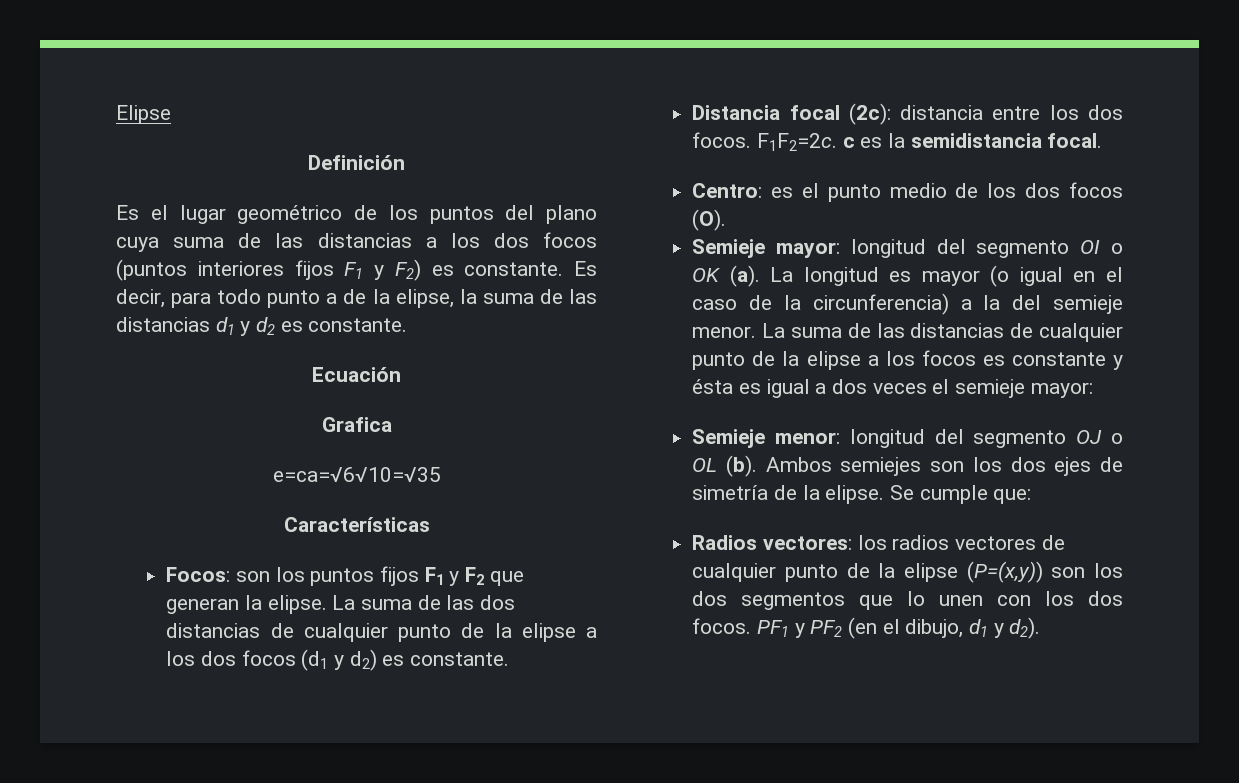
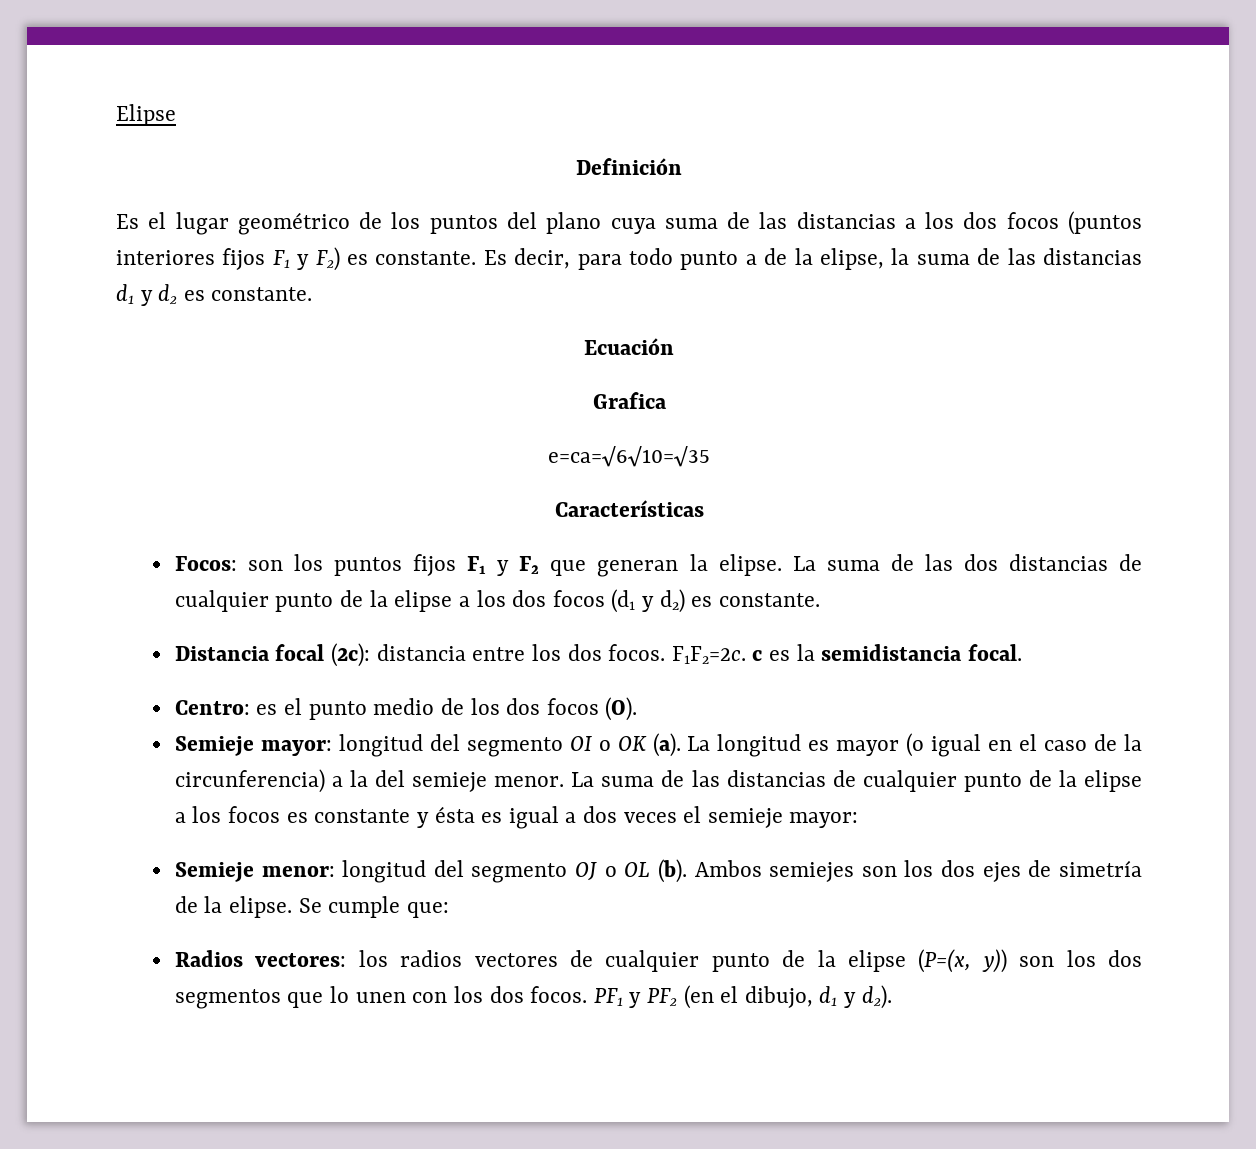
- Radios vectores: los radios vectores de cualquier punto de la elipse (P=(x,y)) son los dos segmentos que lo unen con los dos focos.
+ Radios vectores: los radios vectores de cualquier punto de la elipse (P=(x, y)) son los dos segmentos que lo unen con los dos focos.

